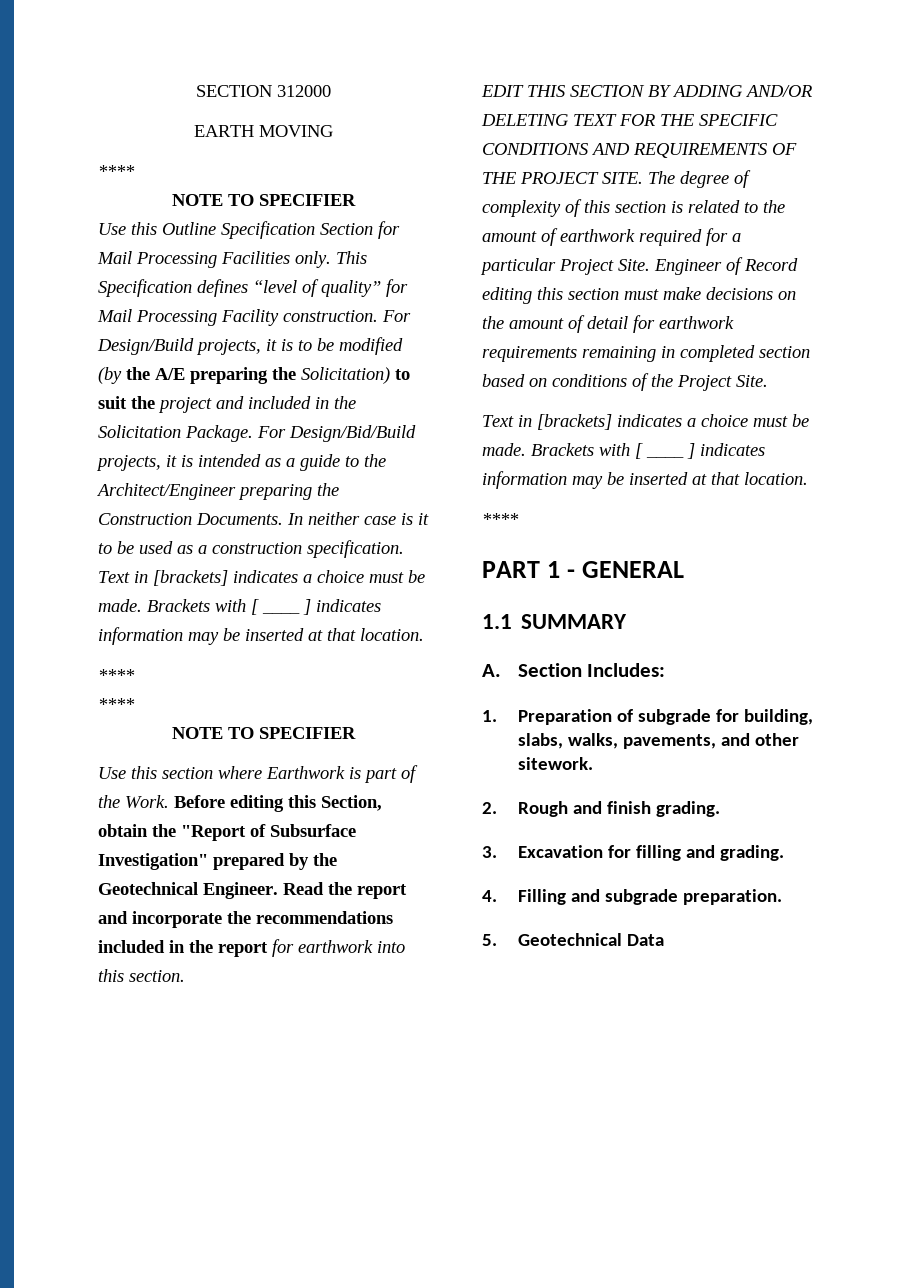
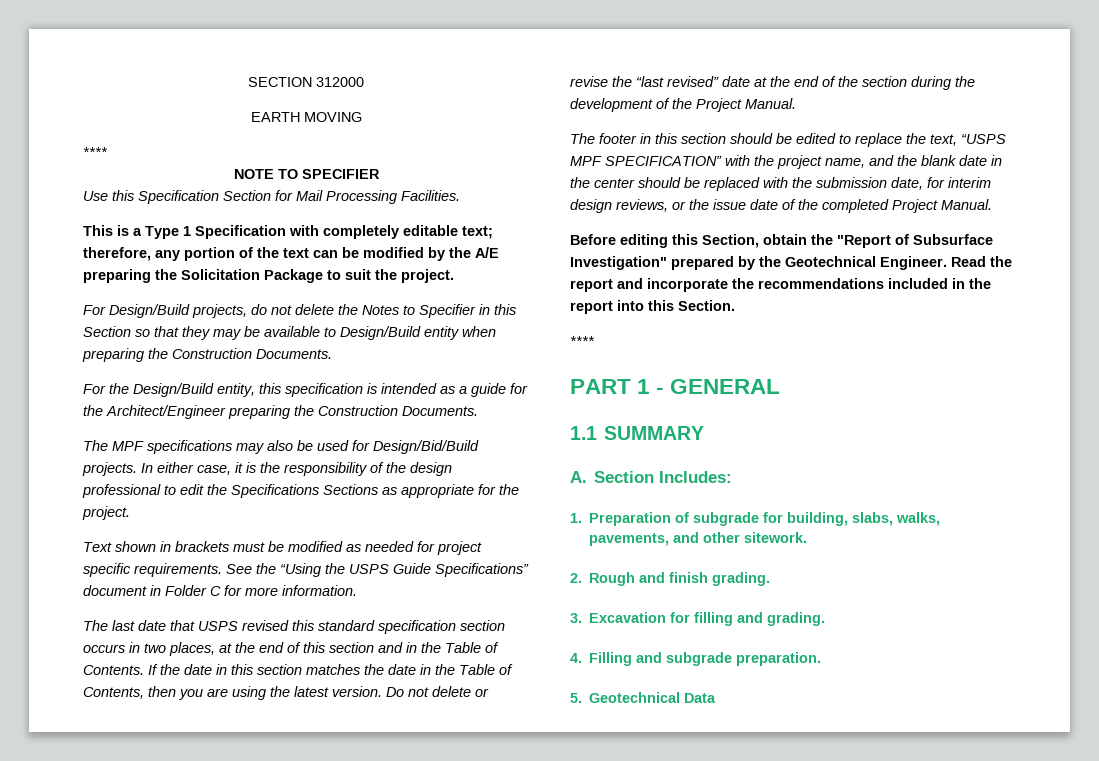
- Use this Outline Specification Section for Mail Processing Facilities only. This Specification defines “level of quality” for Mail Processing Facility construction. For Design/Build projects, it is to be modified (by the A/E preparing the Solicitation) to suit the project and included in the Solicitation Package. For Design/Bid/Build projects, it is intended as a guide to the Architect/Engineer preparing the Construction Documents. In neither case is it to be used as a construction specification. Text in [brackets] indicates a choice must be made. Brackets with [ ____ ] indicates information may be inserted at that location.
- ****
- ****
- NOTE TO SPECIFIER
- Use this section where Earthwork is part of the Work. Before editing this Section, obtain the "Report of Subsurface Investigation" prepared by the Geotechnical Engineer.
+ Use this Specification Section for Mail Processing Facilities.
+ This is a Type 1 Specification with completely editable text; therefore, any portion of the text can be modified by the A/E preparing the Solicitation Package to suit the project.
+ For Design/Build projects, do not delete the Notes to Specifier in this Section so that they may be available to Design/Build entity when preparing the Construction Documents.
+ For the Design/Build entity, this specification is intended as a guide for the Architect/Engineer preparing the Construction Documents.
+ The MPF specifications may also be used for Design/Bid/Build projects. In either case, it is the responsibility of the design professional to edit the Specifications Sections as appropriate for the project.
+ Text shown in brackets must be modified as needed for project specific requirements. See the “Using the USPS Guide Specifications” document in Folder C for more information.
+ The last date that USPS revised this standard specification section occurs in two places, at the end of this section and in the Table of Contents. If the date in this section matches the date in the Table of Contents, then you are using the latest version. Do not delete or revise the “last revised” date at the end of the section during the development of the Project Manual.
+ The footer in this section should be edited to replace the text, “USPS MPF SPECIFICATION” with the project name, and the blank date in the center should be replaced with the submission date, for interim design reviews, or the issue date of the completed Project Manual.
+ Before editing this Section, obtain the "Report of Subsurface Investigation" prepared by the Geotechnical Engineer.
- Read the report and incorporate the recommendations included in the report for earthwork into this section.
- EDIT THIS SECTION BY ADDING AND/OR DELETING TEXT FOR THE SPECIFIC CONDITIONS AND REQUIREMENTS OF THE PROJECT SITE. The degree of complexity of this section is related to the amount of earthwork required for a particular Project Site. Engineer of Record editing this section must make decisions on the amount of detail for earthwork requirements remaining in completed section based on conditions of the Project Site.
- Text in [brackets] indicates a choice must be made. Brackets with [ ____ ] indicates information may be inserted at that location.
+ Read the report and incorporate the recommendations included in the report into this Section.

